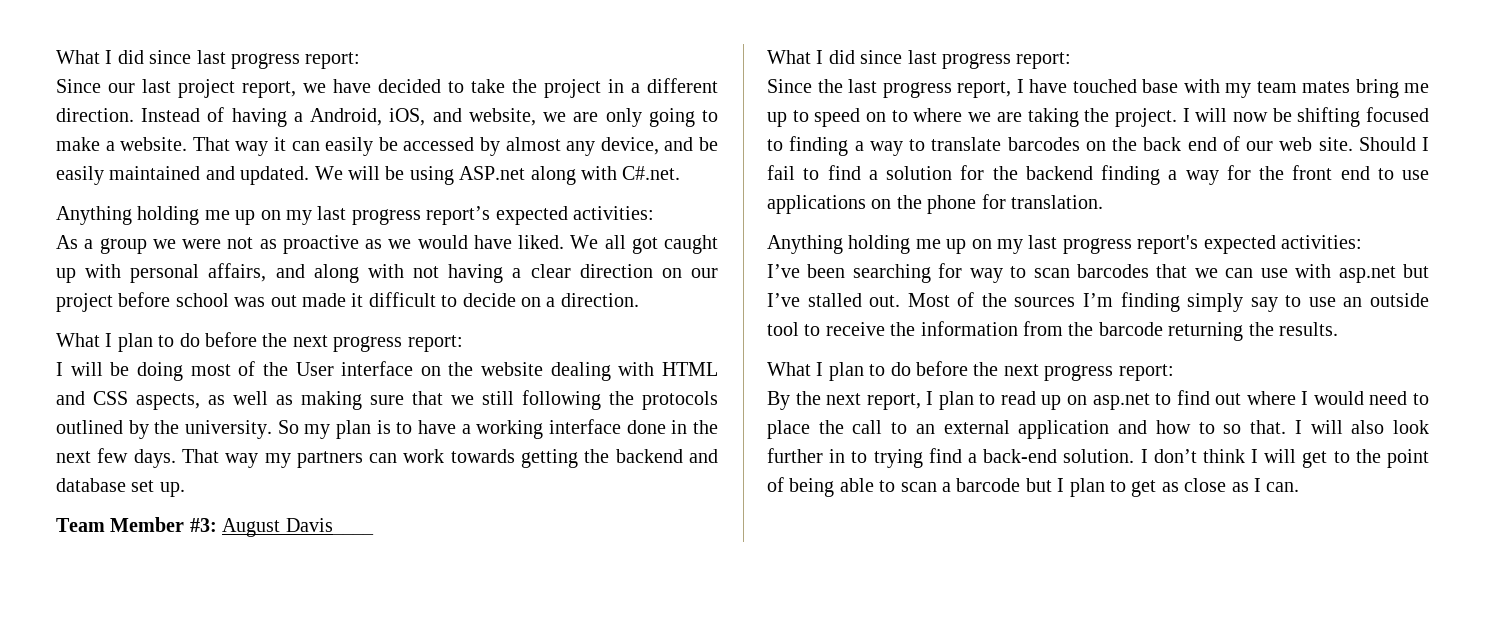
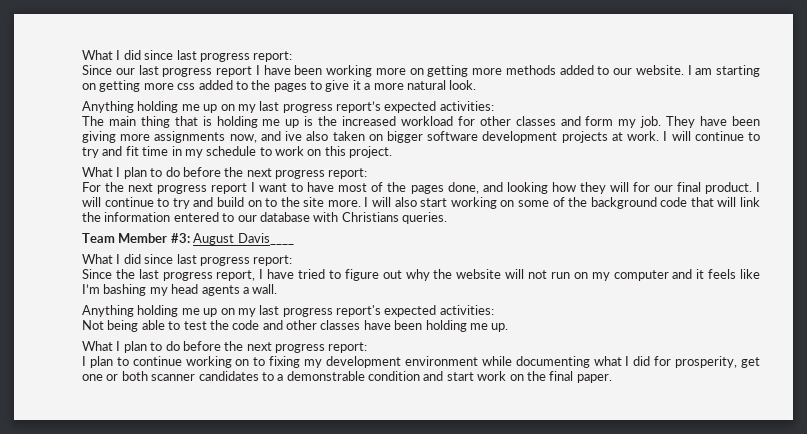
- Since our last project report, we have decided to take the project in a different direction. Instead of having a Android, iOS, and website, we are only going to make a website. That way it can easily be accessed by almost any device, and be easily maintained and updated. We will be using ASP.net along with C#.net.
+ Since our last progress report I have been working more on getting more methods added to our website. I am starting on getting more css added to the pages to give it a more natural look.
- As a group we were not as proactive as we would have liked. We all got caught up with personal affairs, and along with not having a clear direction on our project before school was out made it difficult to decide on a direction.
+ The main thing that is holding me up is the increased workload for other classes and form my job. They have been giving more assignments now, and ive also taken on bigger software development projects at work. I will continue to try and fit time in my schedule to work on this project.
- I will be doing most of the User interface on the website dealing with HTML and CSS aspects, as well as making sure that we still following the protocols outlined by the university. So my plan is to have a working interface done in the next few days. That way my partners can work towards getting the backend and database set up.
+ For the next progress report I want to have most of the pages done, and looking how they will for our final product. I will continue to try and build on to the site more. I will also start working on some of the background code that will link the information entered to our database with Christians queries.
- Since the last progress report, I have touched base with my team mates bring me up to speed on to where we are taking the project. I will now be shifting focused to finding a way to translate barcodes on the back end of our web site. Should I fail to find a solution for the backend finding a way for the front end to use applications on the phone for translation.
+ Since the last progress report, I have tried to figure out why the website will not run on my computer and it feels like I’m bashing my head agents a wall.
- I’ve been searching for way to scan barcodes that we can use with asp.net but I’ve stalled out. Most of the sources I’m finding simply say to use an outside tool to receive the information from the barcode returning the results.
+ Not being able to test the code and other classes have been holding me up.
- By the next report, I plan to read up on asp.net to find out where I would need to place the call to an external application and how to so that. I will also look further in to trying find a back-end solution. I don’t think I will get to the point of being able to scan a barcode but I plan to get as close as I can.
+ I plan to continue working on to fixing my development environment while documenting what I did for prosperity, get one or both scanner candidates to a demonstrable condition and start work on the final paper.

